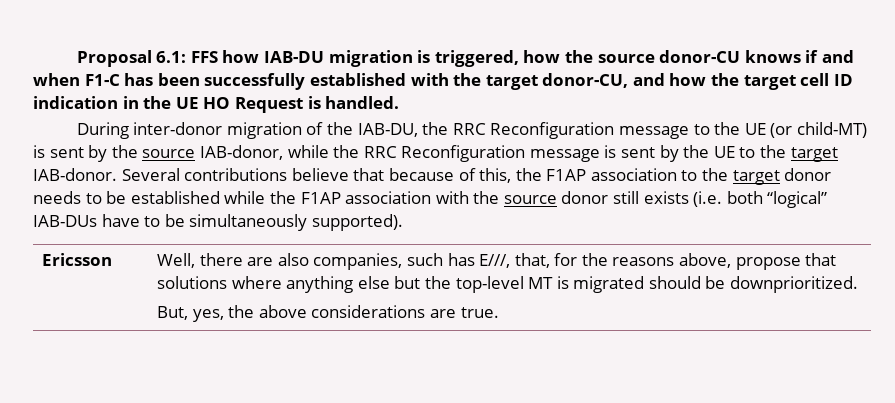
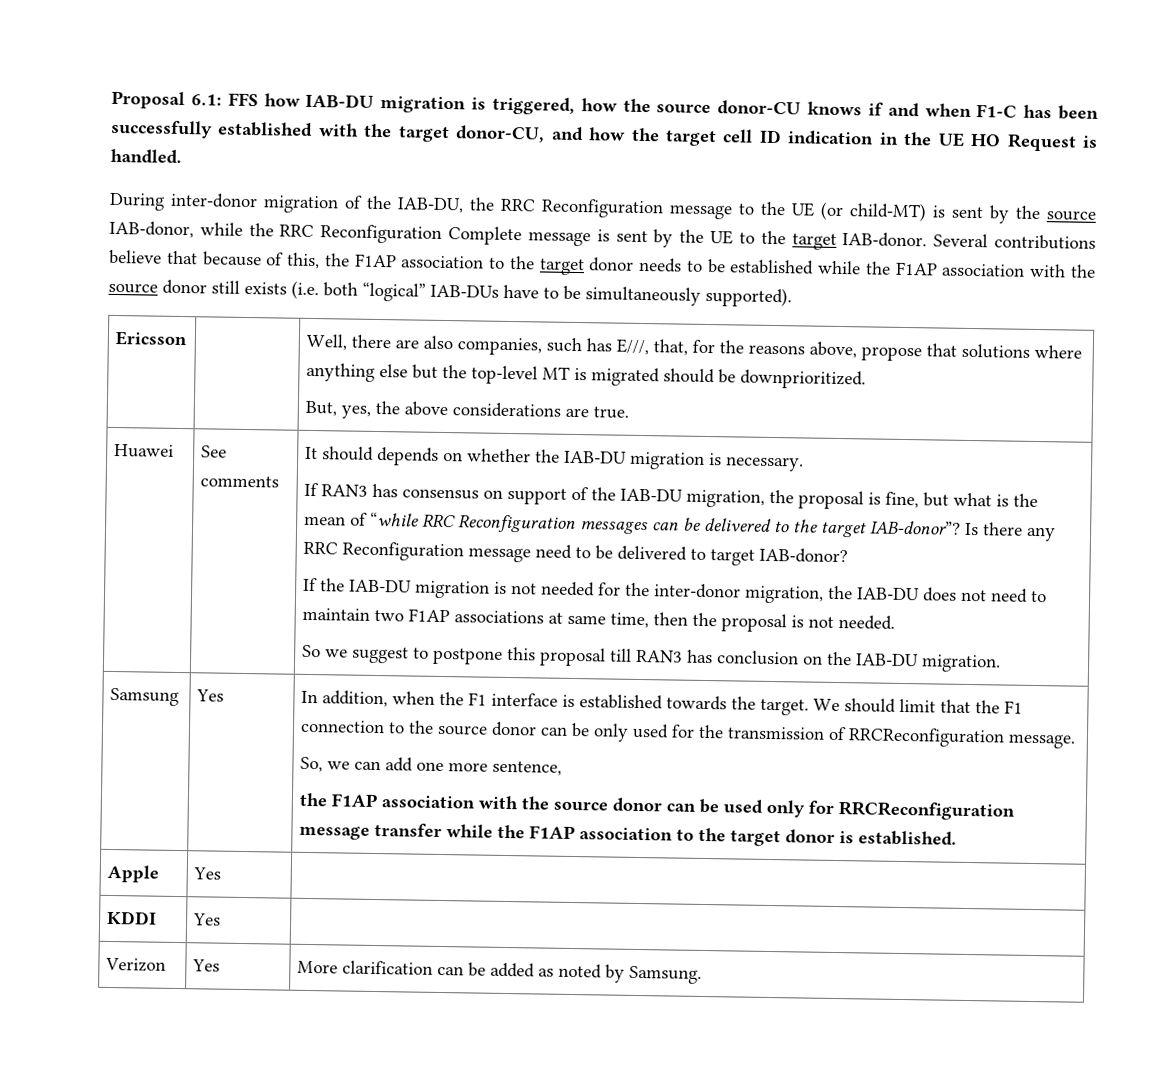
- During inter-donor migration of the IAB-DU, the RRC Reconfiguration message to the UE (or child-MT) is sent by the source IAB-donor, while the RRC Reconfiguration message is sent by the UE to the target IAB-donor.
+ During inter-donor migration of the IAB-DU, the RRC Reconfiguration message to the UE (or child-MT) is sent by the source IAB-donor, while the RRC Reconfiguration Complete message is sent by the UE to the target IAB-donor.
+ Huawei | See comments | It should depends on whether the IAB-DU migration is necessary.
+ If RAN3 has consensus on support of the IAB-DU migration, the proposal is fine, but what is the mean of “while RRC Reconfiguration messages can be delivered to the target IAB-donor”? Is there any RRC Reconfiguration message need to be delivered to target IAB-donor?
+ If the IAB-DU migration is not needed for the inter-donor migration, the IAB-DU does not need to maintain two F1AP associations at same time, then the proposal is not needed.
+ So we suggest to postpone this proposal till RAN3 has conclusion on the IAB-DU migration.
+ Samsung | Yes | In addition, when the F1 interface is established towards the target. We should limit that the F1 connection to the source donor can be only used for the transmission of RRCReconfiguration message.
+ So, we can add one more sentence,
+ the F1AP association with the source donor can be used only for RRCReconfiguration message transfer while the F1AP association to the target donor is established.
+ Apple | Yes |
+ KDDI | Yes |
+ Verizon | Yes | More clarification can be added as noted by Samsung.

